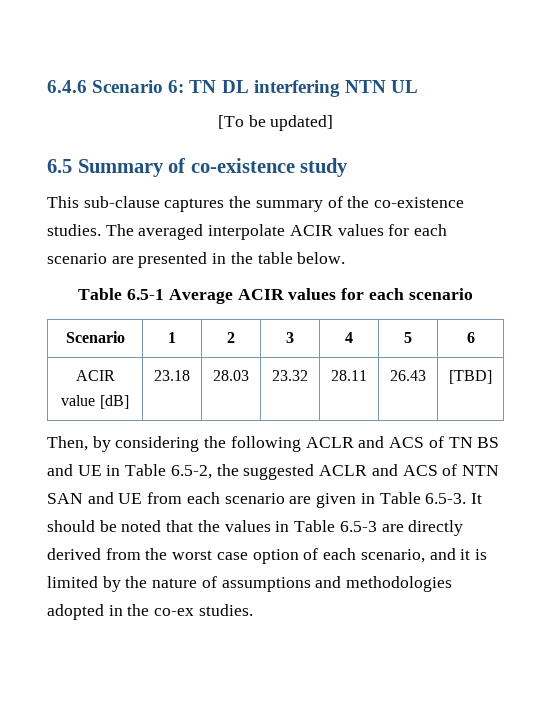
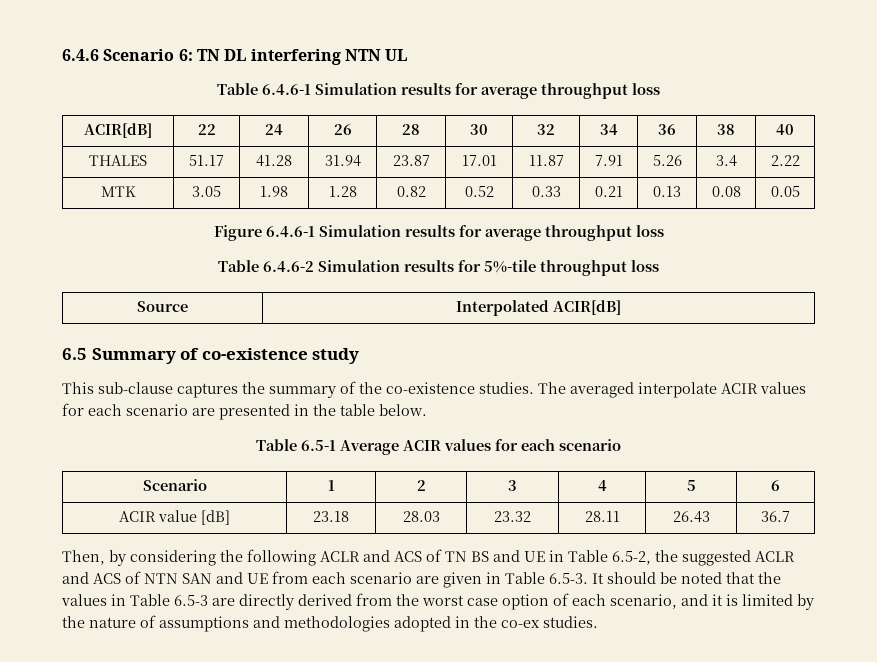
- [To be updated]
+ Table 6.4.6-1 Simulation results for average throughput loss
+ ACIR[dB] | 22 | 24 | 26 | 28 | 30 | 32 | 34 | 36 | 38 | 40
+ THALES | 51.17 | 41.28 | 31.94 | 23.87 | 17.01 | 11.87 | 7.91 | 5.26 | 3.4 | 2.22
+ MTK | 3.05 | 1.98 | 1.28 | 0.82 | 0.52 | 0.33 | 0.21 | 0.13 | 0.08 | 0.05
+ Figure 6.4.6-1 Simulation results for average throughput loss
+ Table 6.4.6-2 Simulation results for 5%-tile throughput loss
+ Source | Interpolated ACIR[dB]
- ACIR value [dB] | 23.18 | 28.03 | 23.32 | 28.11 | 26.43 | [TBD]
+ ACIR value [dB] | 23.18 | 28.03 | 23.32 | 28.11 | 26.43 | 36.7

